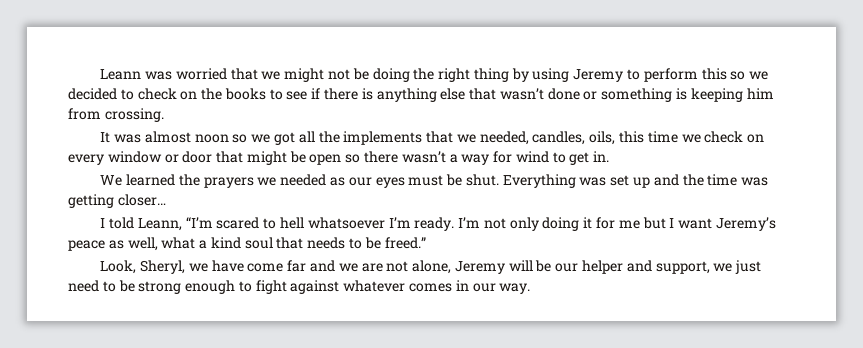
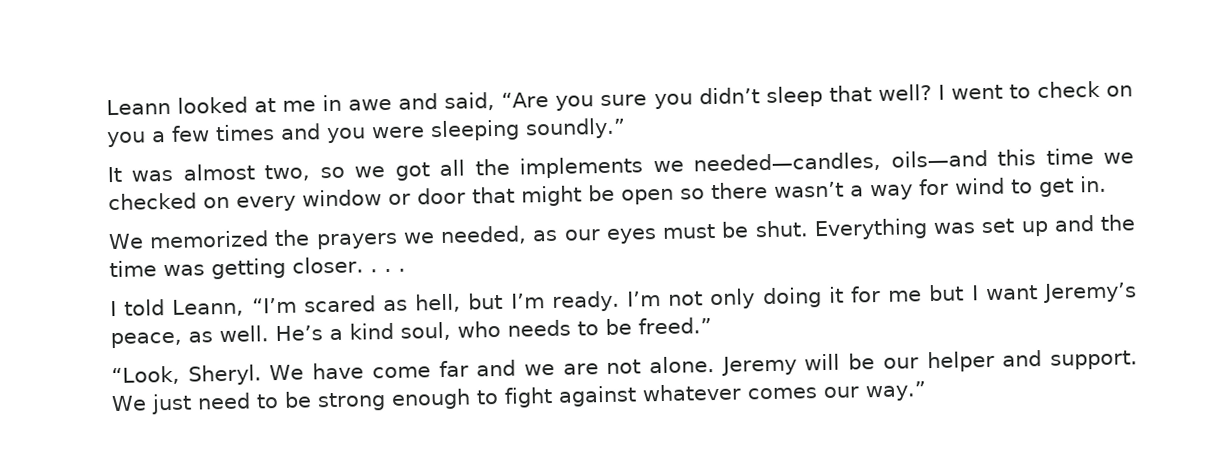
- Leann was worried that we might not be doing the right thing by using Jeremy to perform this so we decided to check on the books to see if there is anything else that wasn’t done or something is keeping him from crossing.
+ Leann looked at me in awe and said, “Are you sure you didn’t sleep that well? I went to check on you a few times and you were sleeping soundly.”
- It was almost noon so we got all the implements that we needed, candles, oils, this time we check on every window or door that might be open so there wasn’t a way for wind to get in.
+ It was almost two, so we got all the implements we needed—candles, oils—and this time we checked on every window or door that might be open so there wasn’t a way for wind to get in.
- We learned the prayers we needed as our eyes must be shut.
+ We memorized the prayers we needed, as our eyes must be shut.
- Everything was set up and the time was getting closer…
+ Everything was set up and the time was getting closer. . . .
- I told Leann, “I’m scared to hell whatsoever I’m ready.
+ I told Leann, “I’m scared as hell, but I’m ready.
- I’m not only doing it for me but I want Jeremy’s peace as well, what a kind soul that needs to be freed.”
+ I’m not only doing it for me but I want Jeremy’s peace, as well. He’s a kind soul, who needs to be freed.”
- Look, Sheryl, we have come far and we are not alone, Jeremy will be our helper and support, we just need to be strong enough to fight against whatever comes in our way.
+ “Look, Sheryl. We have come far and we are not alone. Jeremy will be our helper and support. We just need to be strong enough to fight against whatever comes our way.”

